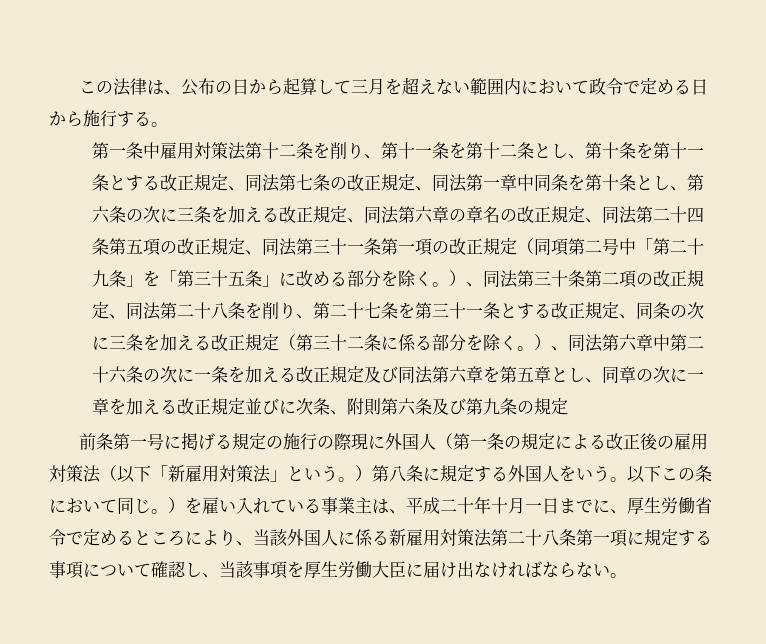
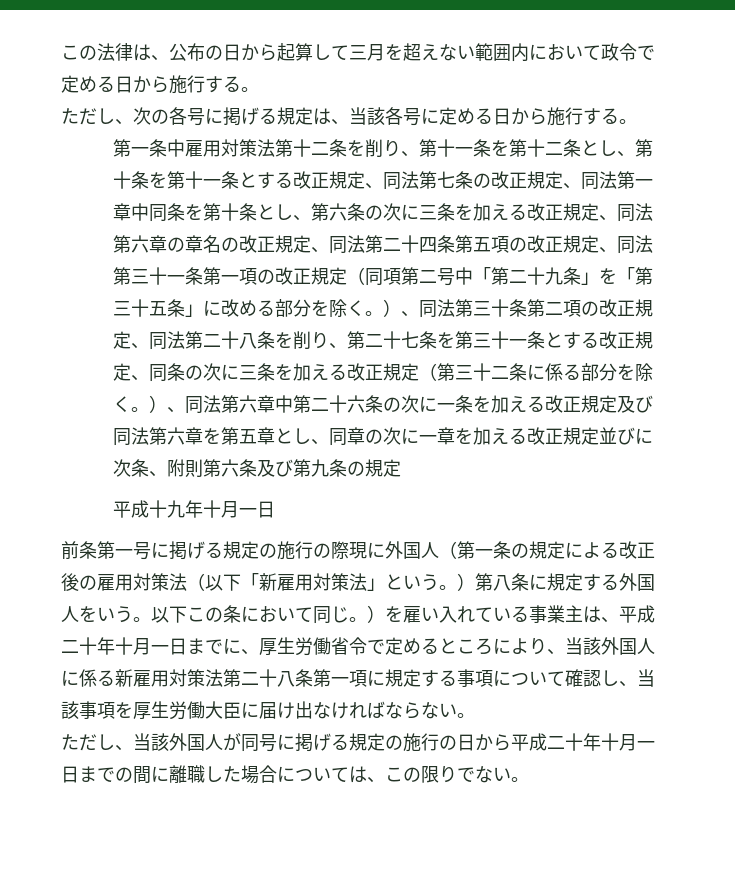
+ ただし、次の各号に掲げる規定は、当該各号に定める日から施行する。
+ 平成十九年十月一日
+ ただし、当該外国人が同号に掲げる規定の施行の日から平成二十年十月一日までの間に離職した場合については、この限りでない。

